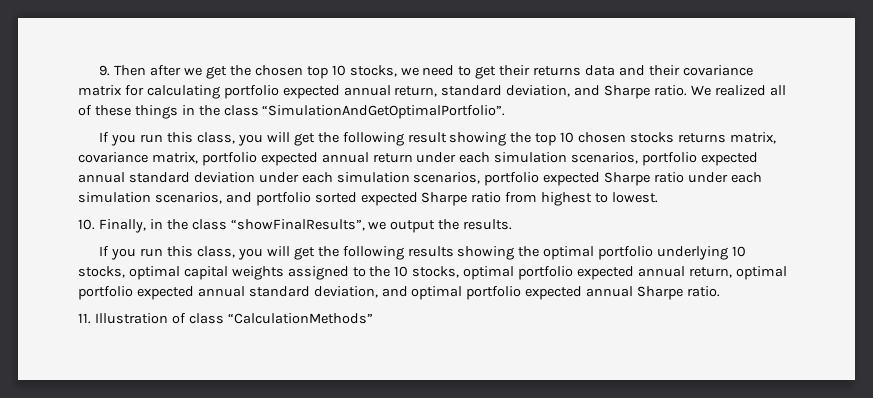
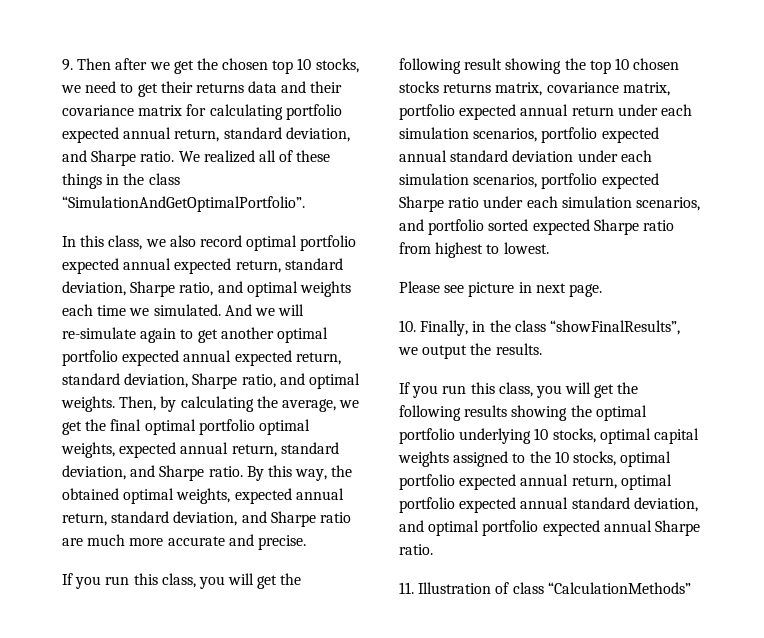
+ In this class, we also record optimal portfolio expected annual expected return, standard deviation, Sharpe ratio, and optimal weights each time we simulated. And we will re-simulate again to get another optimal portfolio expected annual expected return, standard deviation, Sharpe ratio, and optimal weights. Then, by calculating the average, we get the final optimal portfolio optimal weights, expected annual return, standard deviation, and Sharpe ratio. By this way, the obtained optimal weights, expected annual return, standard deviation, and Sharpe ratio are much more accurate and precise.
+ Please see picture in next page.

